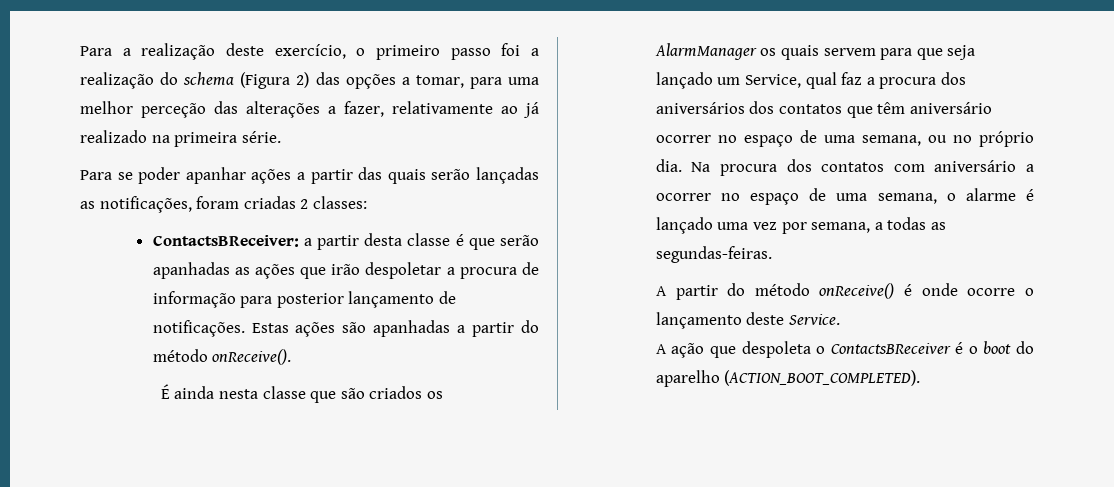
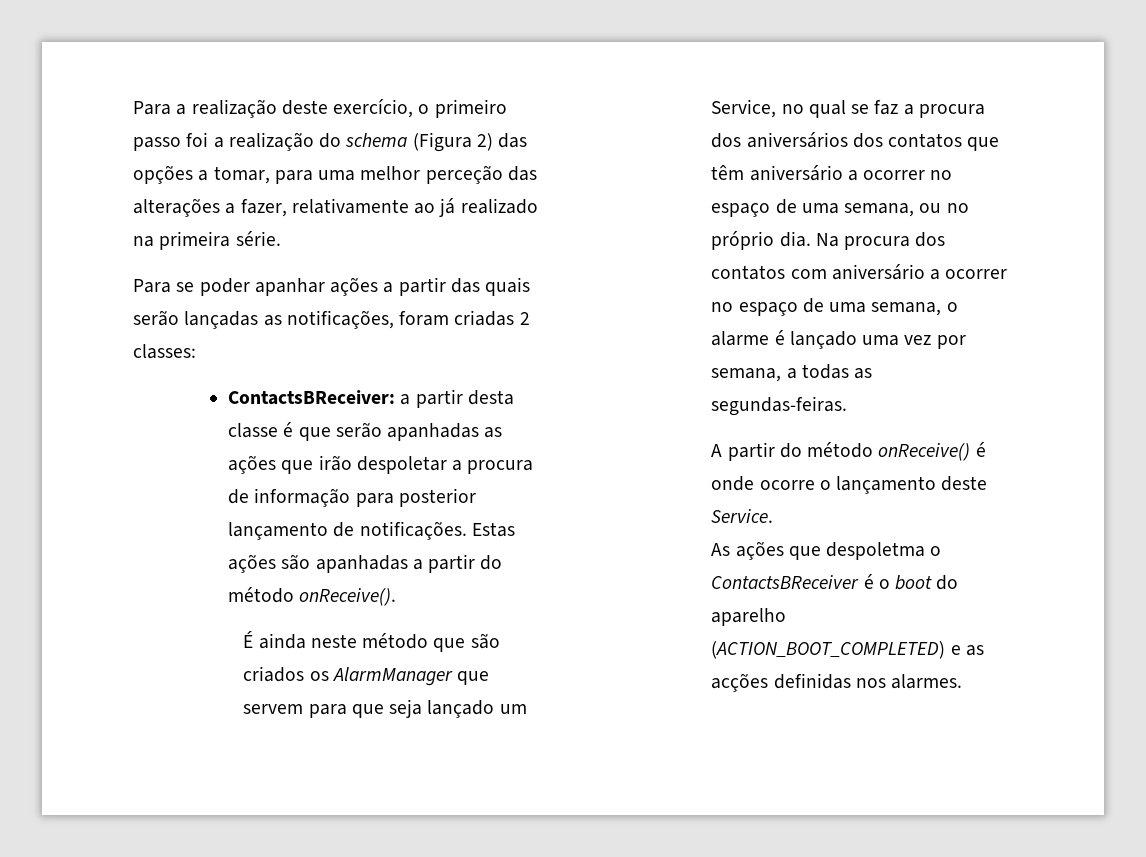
- É ainda nesta classe que são criados os AlarmManager os quais servem para que seja lançado um Service, qual faz a procura dos aniversários dos contatos que têm aniversário ocorrer no espaço de uma semana, ou no próprio dia.
+ É ainda neste método que são criados os AlarmManager que servem para que seja lançado um Service, no qual se faz a procura dos aniversários dos contatos que têm aniversário a ocorrer no espaço de uma semana, ou no próprio dia.
- A ação que despoleta o ContactsBReceiver é o boot do aparelho (ACTION_BOOT_COMPLETED).
+ As ações que despoletma o ContactsBReceiver é o boot do aparelho (ACTION_BOOT_COMPLETED) e as acções definidas nos alarmes.

